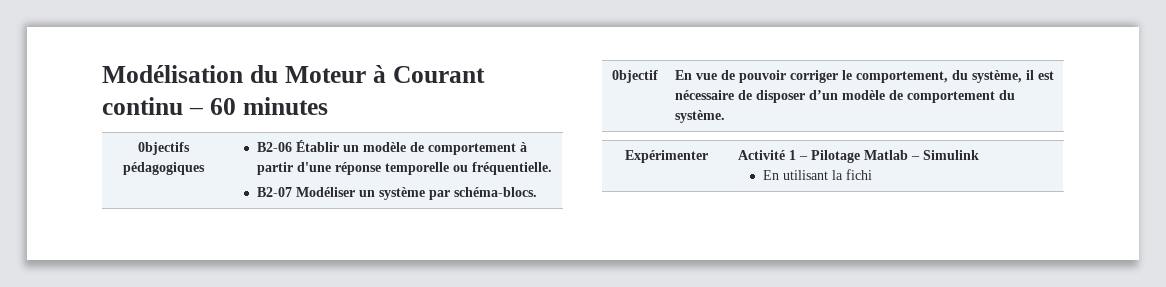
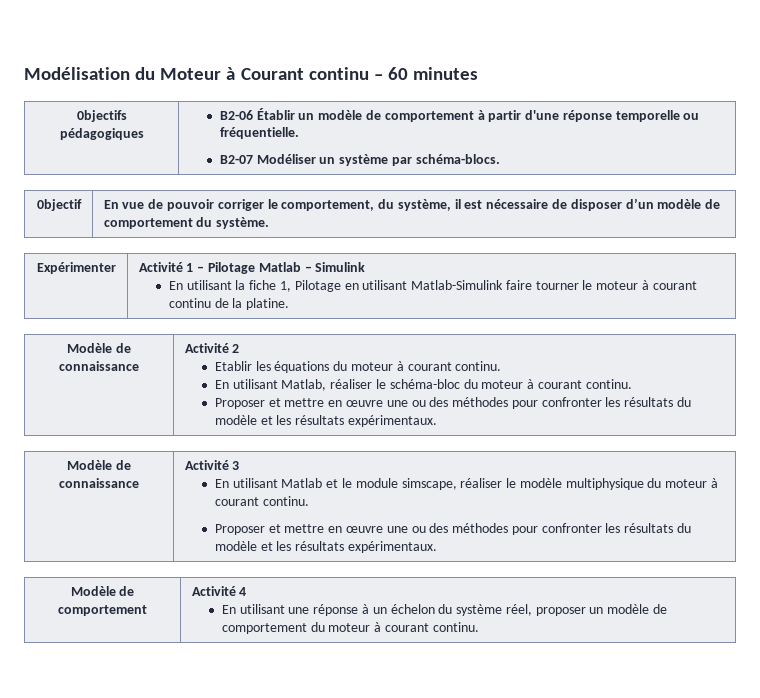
  Expérimenter | Activité 1 – Pilotage Matlab – Simulink
- En utilisant la fichi
+ En utilisant la fiche 1, Pilotage en utilisant Matlab-Simulink faire tourner le moteur à courant continu de la platine.
+ Modèle de connaissance | Activité 2
+ Etablir les équations du moteur à courant continu.
+ En utilisant Matlab, réaliser le schéma-bloc du moteur à courant continu.
+ Proposer et mettre en œuvre une ou des méthodes pour confronter les résultats du modèle et les résultats expérimentaux.
+ Modèle de connaissance | Activité 3
+ En utilisant Matlab et le module simscape, réaliser le modèle multiphysique du moteur à courant continu.
+ Proposer et mettre en œuvre une ou des méthodes pour confronter les résultats du modèle et les résultats expérimentaux.
+ Modèle de comportement | Activité 4
+ En utilisant une réponse à un échelon du système réel, proposer un modèle de comportement du moteur à courant continu.

